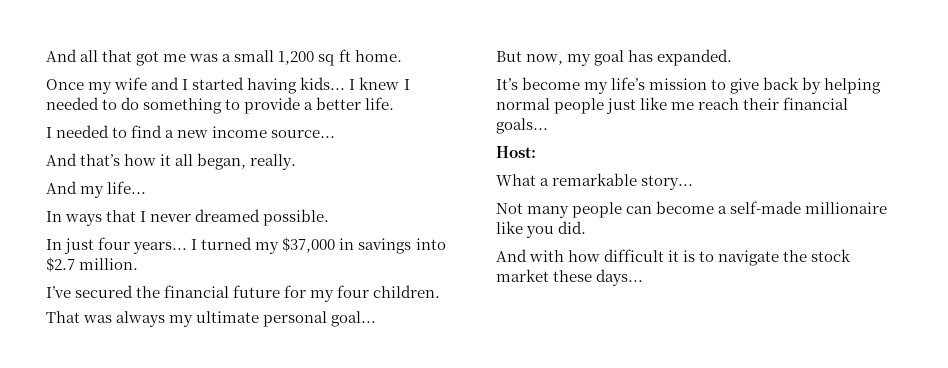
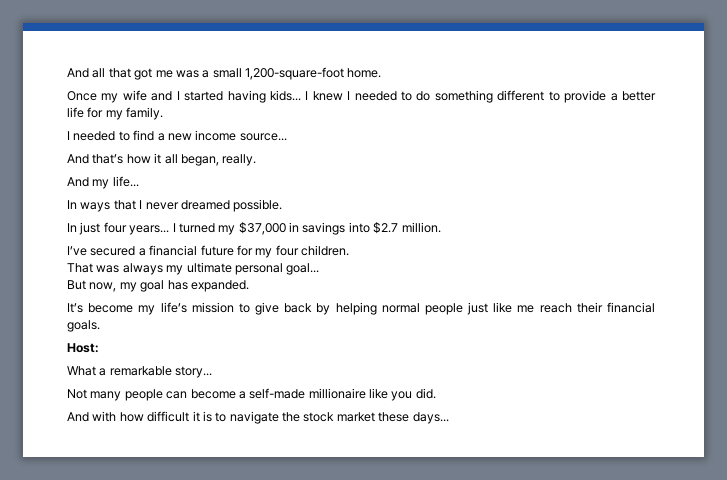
- And all that got me was a small 1,200 sq ft home.
+ And all that got me was a small 1,200-square-foot home.
- I knew I needed to do something to provide a better life.
+ I knew I needed to do something different to provide a better life for my family.
- I’ve secured the financial future for my four children.
+ I’ve secured a financial future for my four children.
- It’s become my life’s mission to give back by helping normal people just like me reach their financial goals...
+ It’s become my life’s mission to give back by helping normal people just like me reach their financial goals.

